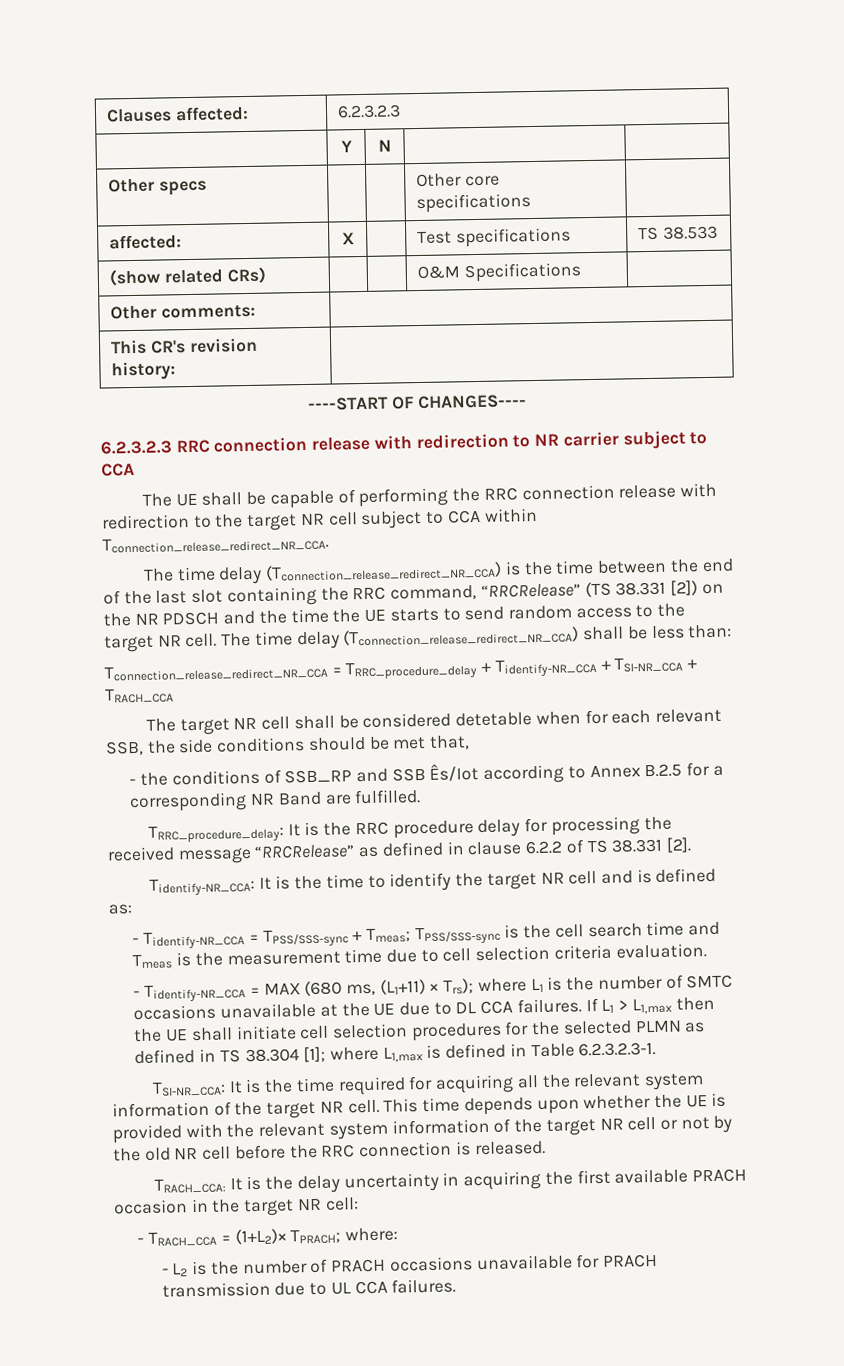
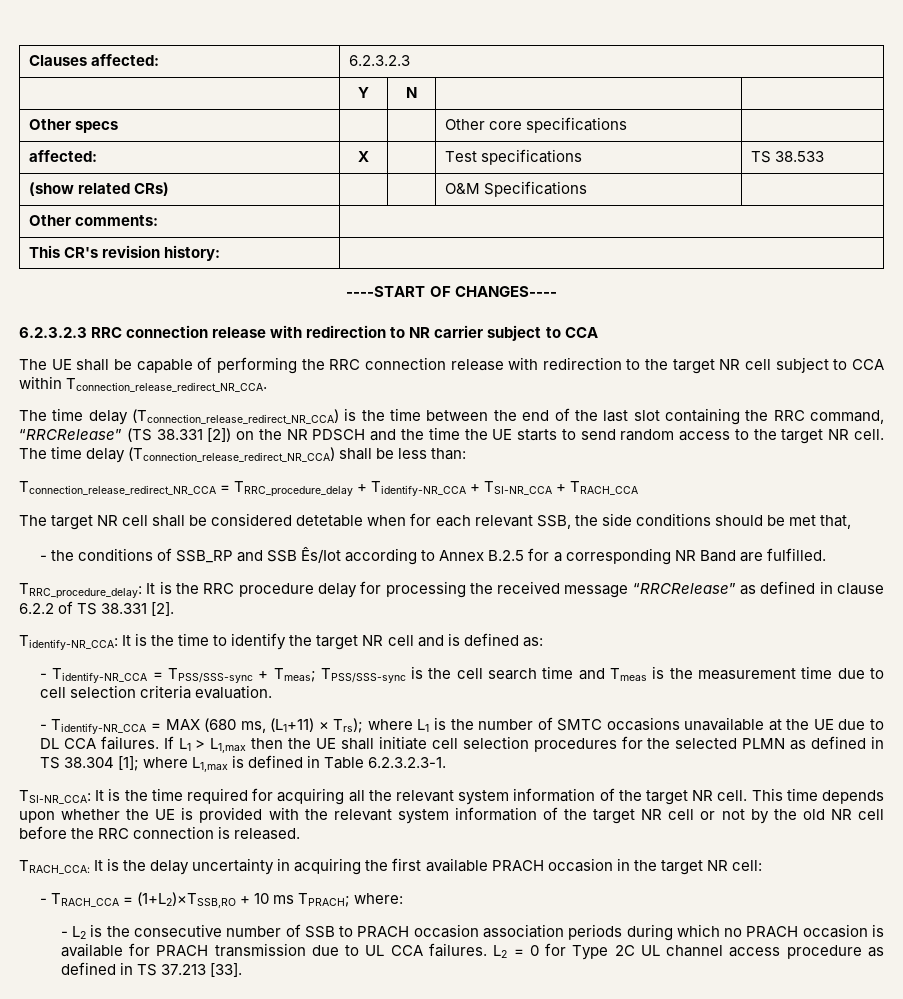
- - TRACH_CCA = (1+L2)× TPRACH; where:
+ - TRACH_CCA = (1+L2)×TSSB,RO + 10 ms TPRACH; where:
- - L2 is the number of PRACH occasions unavailable for PRACH transmission due to UL CCA failures.
+ - L2 is the consecutive number of SSB to PRACH occasion association periods during which no PRACH occasion is available for PRACH transmission due to UL CCA failures.
+ L2 = 0 for Type 2C UL channel access procedure as defined in TS 37.213 [33].

